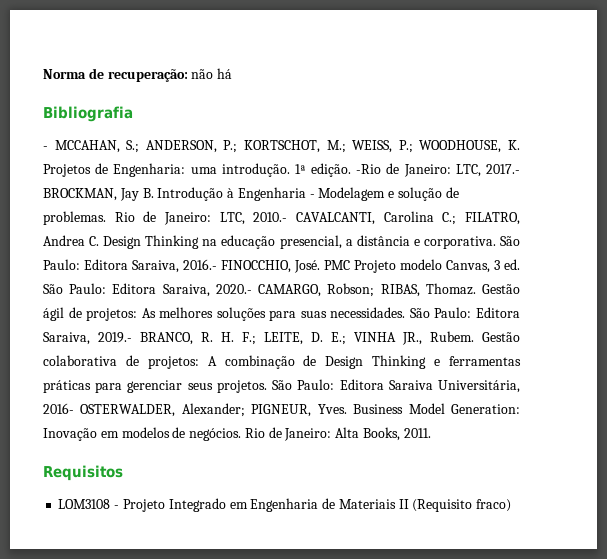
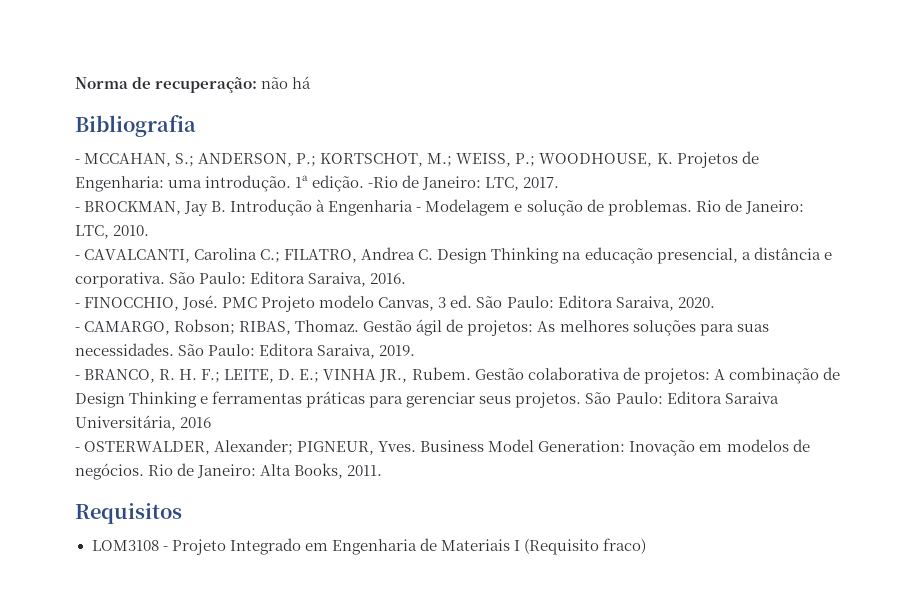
- -Rio de Janeiro: LTC, 2017.- BROCKMAN, Jay B. Introdução à Engenharia - Modelagem e solução de problemas.
+ -Rio de Janeiro: LTC, 2017.
+ - BROCKMAN, Jay B. Introdução à Engenharia - Modelagem e solução de problemas.
- Rio de Janeiro: LTC, 2010.- CAVALCANTI, Carolina C.; FILATRO, Andrea C. Design Thinking na educação presencial, a distância e corporativa.
+ Rio de Janeiro: LTC, 2010.
+ - CAVALCANTI, Carolina C.; FILATRO, Andrea C. Design Thinking na educação presencial, a distância e corporativa.
- São Paulo: Editora Saraiva, 2016.- FINOCCHIO, José.
+ São Paulo: Editora Saraiva, 2016.
+ - FINOCCHIO, José.
- PMC Projeto modelo Canvas, 3 ed. São Paulo: Editora Saraiva, 2020.- CAMARGO, Robson; RIBAS, Thomaz.
+ PMC Projeto modelo Canvas, 3 ed. São Paulo: Editora Saraiva, 2020.
+ - CAMARGO, Robson; RIBAS, Thomaz.
- São Paulo: Editora Saraiva, 2019.- BRANCO, R. H. F.; LEITE, D. E.; VINHA JR., Rubem.
+ São Paulo: Editora Saraiva, 2019.
+ - BRANCO, R. H. F.; LEITE, D. E.; VINHA JR., Rubem.
- São Paulo: Editora Saraiva Universitária, 2016- OSTERWALDER, Alexander; PIGNEUR, Yves.
+ São Paulo: Editora Saraiva Universitária, 2016
+ - OSTERWALDER, Alexander; PIGNEUR, Yves.
- LOM3108 - Projeto Integrado em Engenharia de Materiais II (Requisito fraco)
+ LOM3108 - Projeto Integrado em Engenharia de Materiais I (Requisito fraco)

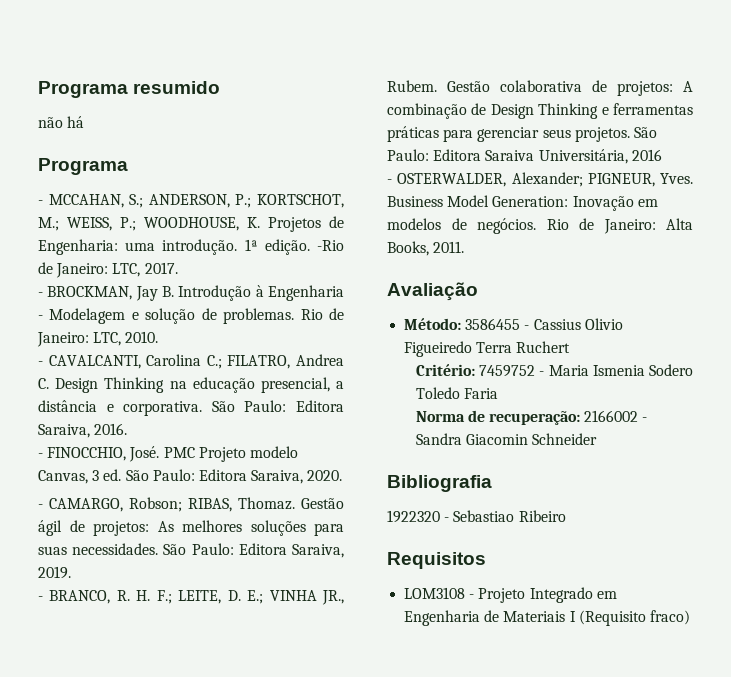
- Norma de recuperação: não há
- Bibliografia
+ Programa resumido
+ não há
+ Programa
+ Avaliação
+ Método: 3586455 - Cassius Olivio Figueiredo Terra Ruchert
+ Critério: 7459752 - Maria Ismenia Sodero Toledo Faria
+ Norma de recuperação: 2166002 - Sandra Giacomin Schneider
+ Bibliografia
+ 1922320 - Sebastiao Ribeiro

